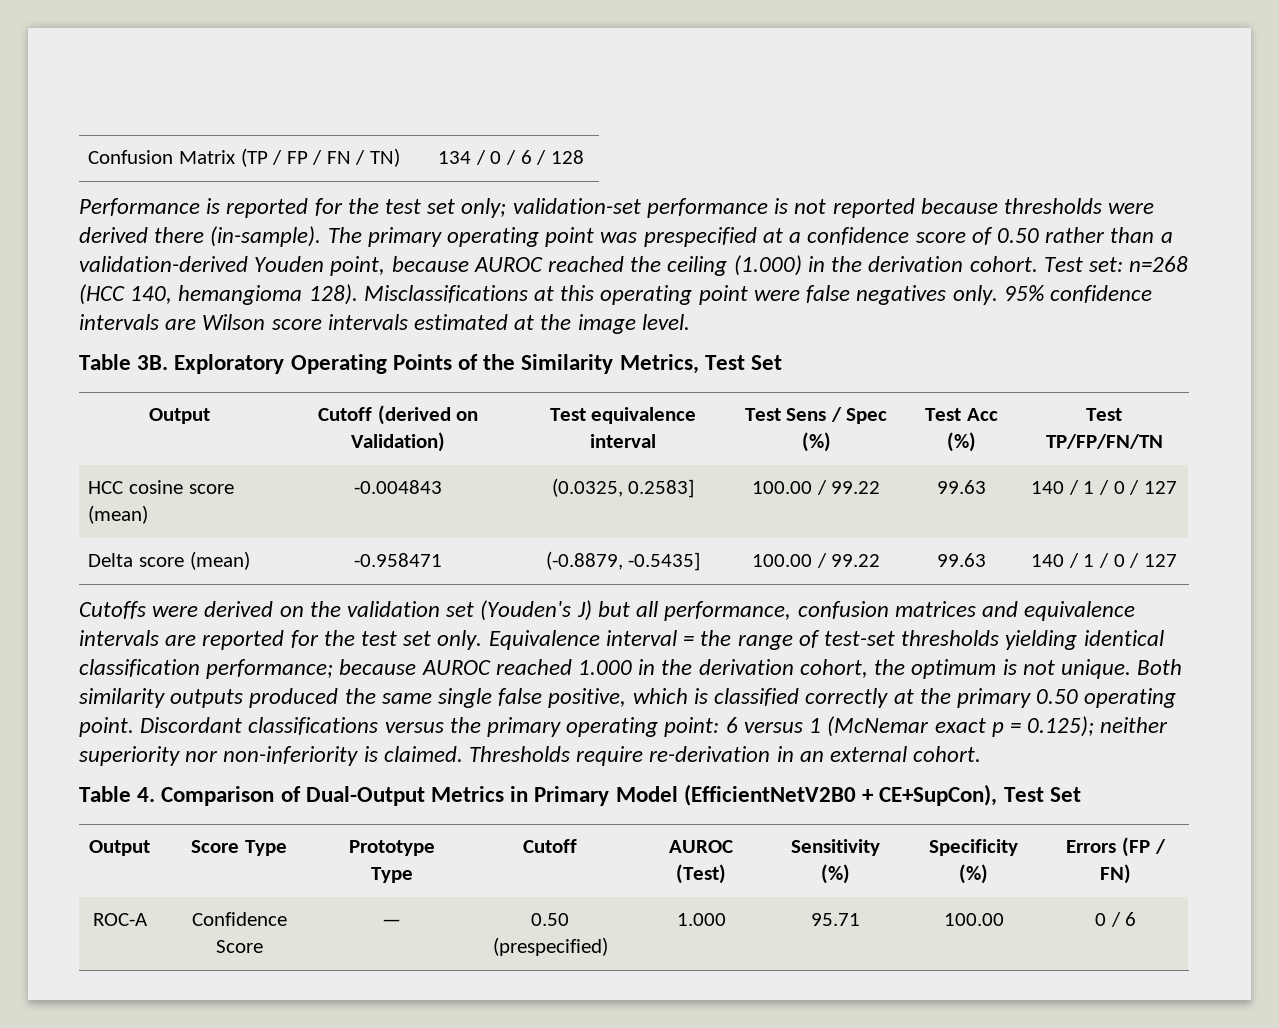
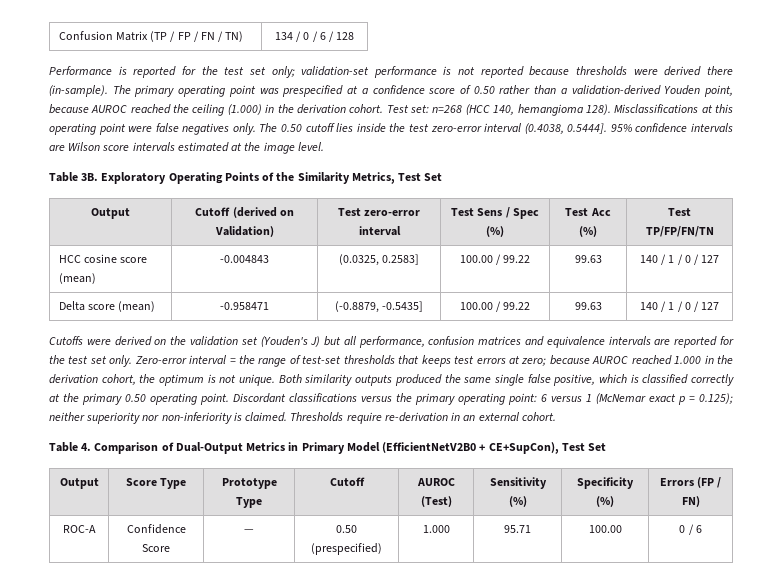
- 95% confidence intervals are Wilson score intervals estimated at the image level.
+ The 0.50 cutoff lies inside the test zero-error interval (0.4038, 0.5444]. 95% confidence intervals are Wilson score intervals estimated at the image level.
- Output | Cutoff (derived on Validation) | Test equivalence interval | Test Sens / Spec (%) | Test Acc (%) | Test TP/FP/FN/TN
+ Output | Cutoff (derived on Validation) | Test zero-error interval | Test Sens / Spec (%) | Test Acc (%) | Test TP/FP/FN/TN
- Equivalence interval = the range of test-set thresholds yielding identical classification performance; because AUROC reached 1.000 in the derivation cohort, the optimum is not unique.
+ Zero-error interval = the range of test-set thresholds that keeps test errors at zero; because AUROC reached 1.000 in the derivation cohort, the optimum is not unique.

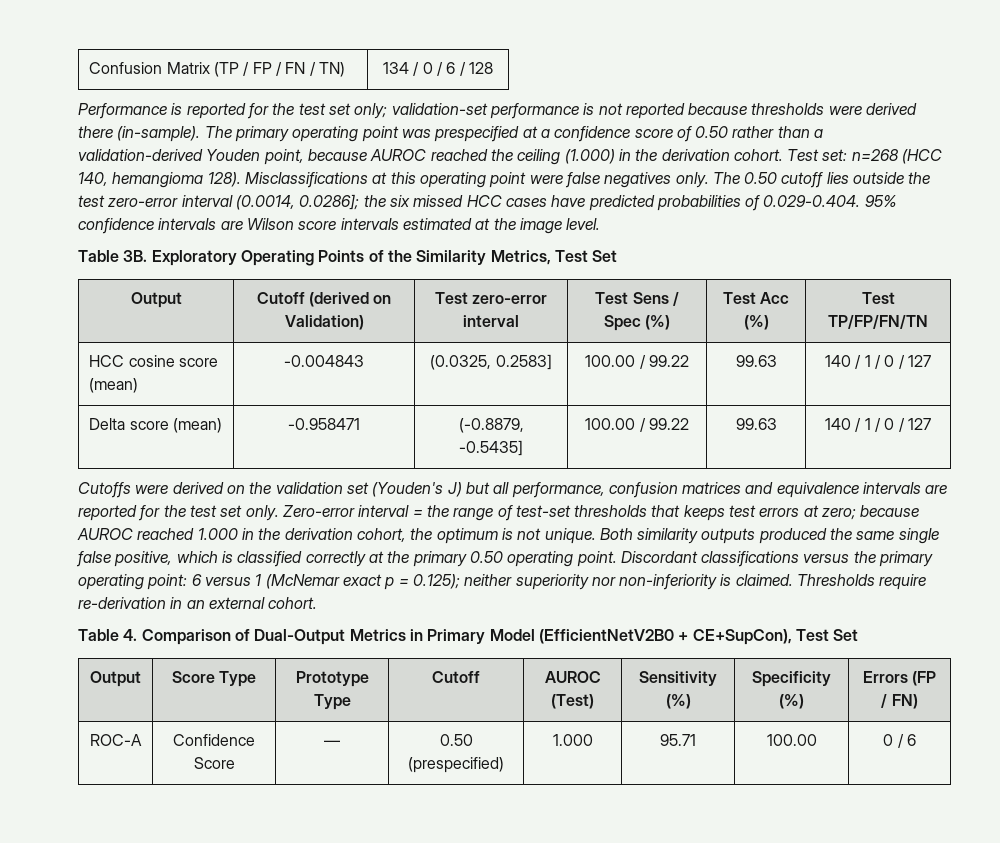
- The 0.50 cutoff lies inside the test zero-error interval (0.4038, 0.5444]. 95% confidence intervals are Wilson score intervals estimated at the image level.
+ The 0.50 cutoff lies outside the test zero-error interval (0.0014, 0.0286]; the six missed HCC cases have predicted probabilities of 0.029-0.404. 95% confidence intervals are Wilson score intervals estimated at the image level.

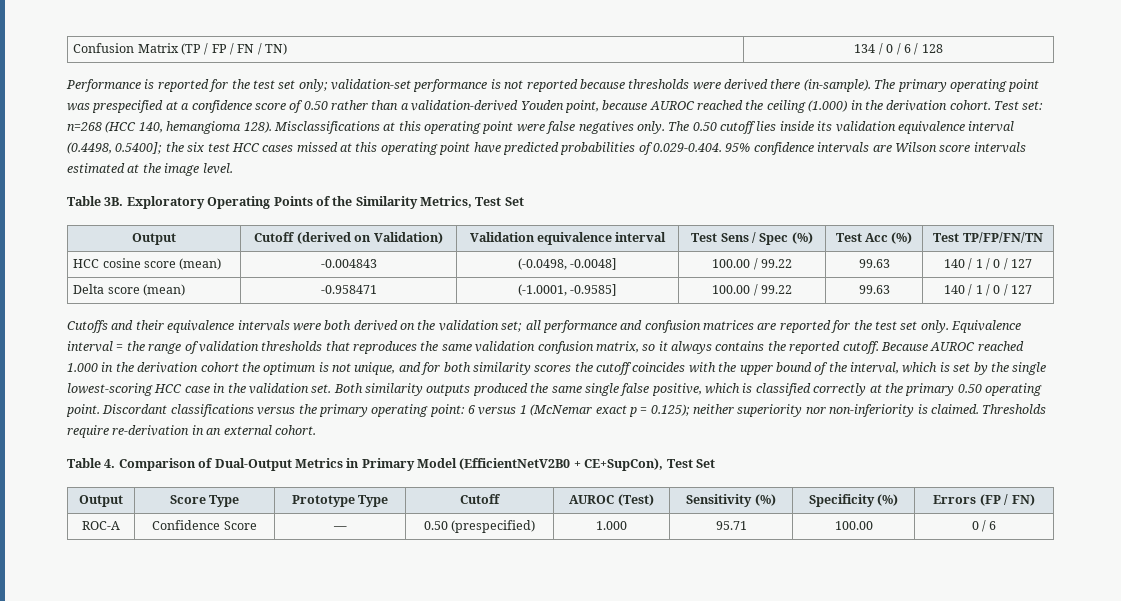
- The 0.50 cutoff lies outside the test zero-error interval (0.0014, 0.0286]; the six missed HCC cases have predicted probabilities of 0.029-0.404. 95% confidence intervals are Wilson score intervals estimated at the image level.
+ The 0.50 cutoff lies inside its validation equivalence interval (0.4498, 0.5400]; the six test HCC cases missed at this operating point have predicted probabilities of 0.029-0.404. 95% confidence intervals are Wilson score intervals estimated at the image level.
- Output | Cutoff (derived on Validation) | Test zero-error interval | Test Sens / Spec (%) | Test Acc (%) | Test TP/FP/FN/TN
+ Output | Cutoff (derived on Validation) | Validation equivalence interval | Test Sens / Spec (%) | Test Acc (%) | Test TP/FP/FN/TN
- HCC cosine score (mean) | -0.004843 | (0.0325, 0.2583] | 100.00 / 99.22 | 99.63 | 140 / 1 / 0 / 127
+ HCC cosine score (mean) | -0.004843 | (-0.0498, -0.0048] | 100.00 / 99.22 | 99.63 | 140 / 1 / 0 / 127
- Delta score (mean) | -0.958471 | (-0.8879, -0.5435] | 100.00 / 99.22 | 99.63 | 140 / 1 / 0 / 127
+ Delta score (mean) | -0.958471 | (-1.0001, -0.9585] | 100.00 / 99.22 | 99.63 | 140 / 1 / 0 / 127
- Cutoffs were derived on the validation set (Youden's J) but all performance, confusion matrices and equivalence intervals are reported for the test set only.
+ Cutoffs and their equivalence intervals were both derived on the validation set; all performance and confusion matrices are reported for the test set only.
- Zero-error interval = the range of test-set thresholds that keeps test errors at zero; because AUROC reached 1.000 in the derivation cohort, the optimum is not unique.
+ Equivalence interval = the range of validation thresholds that reproduces the same validation confusion matrix, so it always contains the reported cutoff. Because AUROC reached 1.000 in the derivation cohort the optimum is not unique, and for both similarity scores the cutoff coincides with the upper bound of the interval, which is set by the single lowest-scoring HCC case in the validation set.

